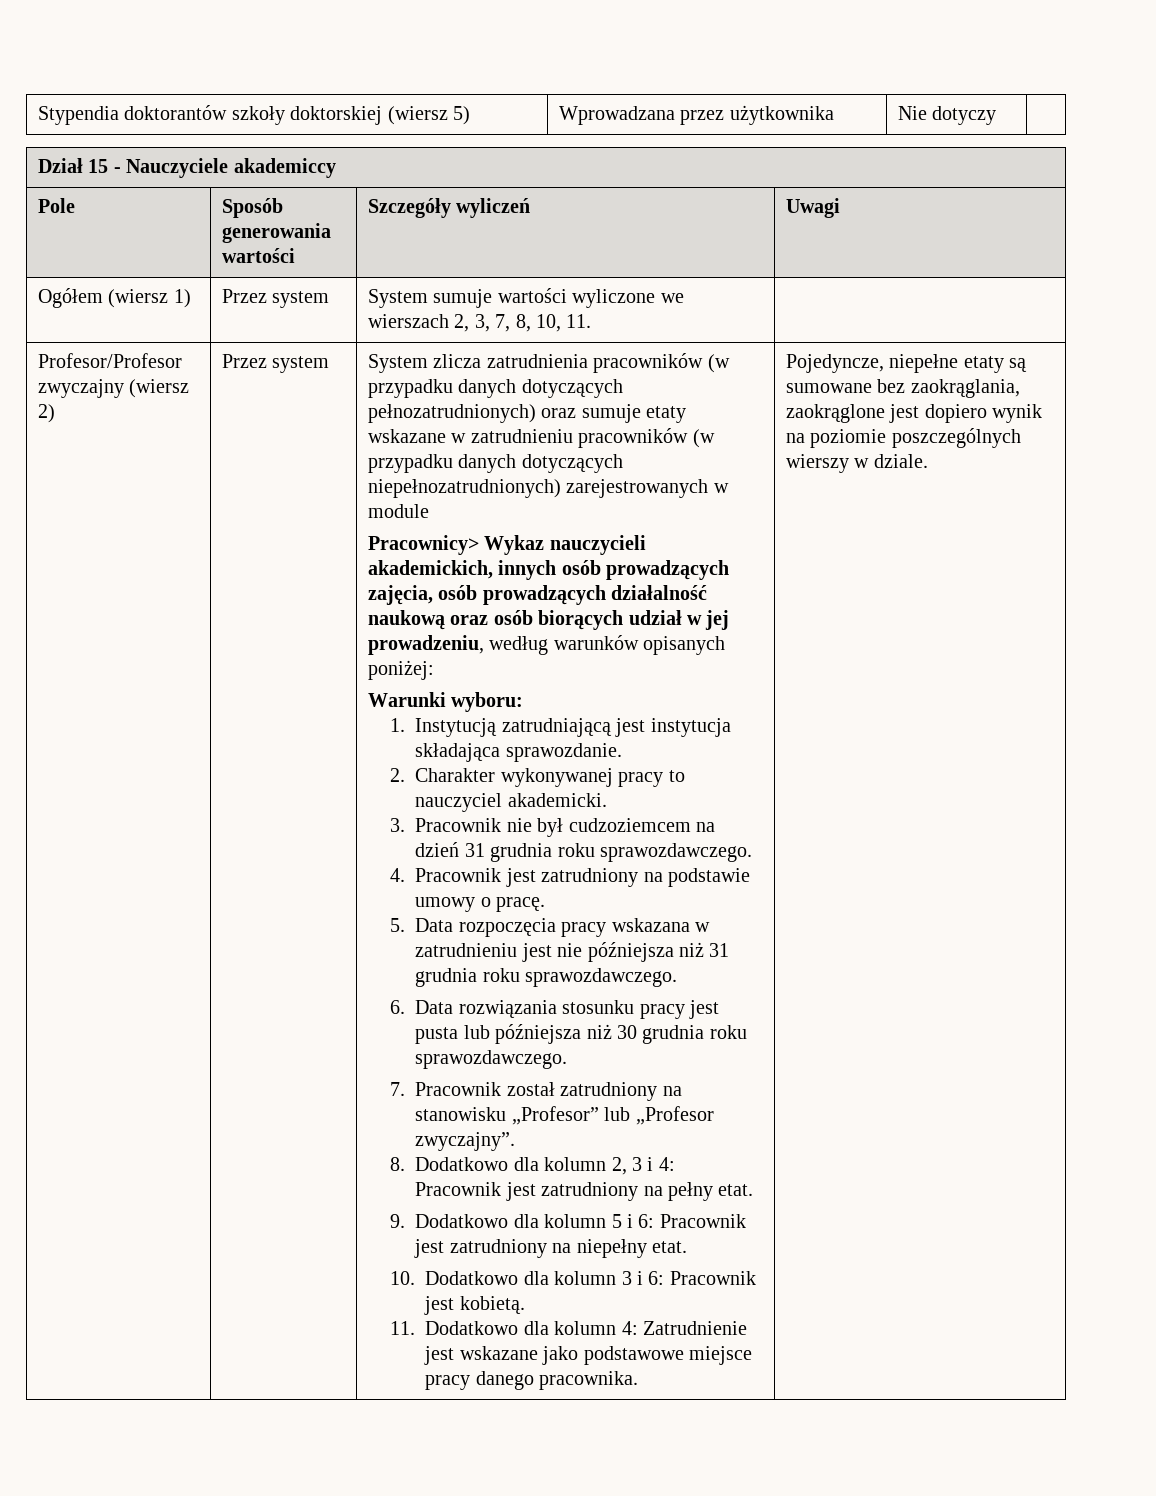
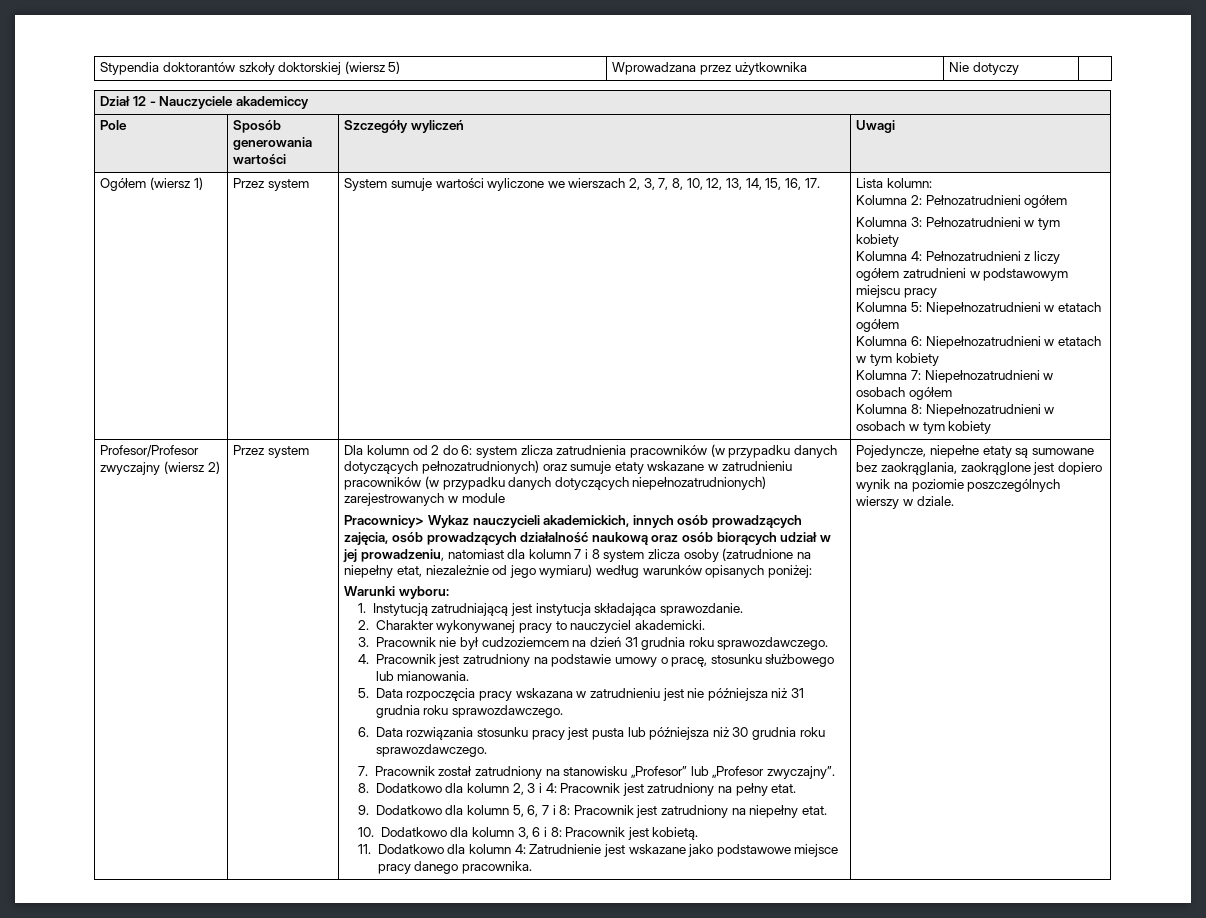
- Dział 15 - Nauczyciele akademiccy
+ Dział 12 - Nauczyciele akademiccy
- System sumuje wartości wyliczone we wierszach 2, 3, 7, 8, 10, 11.
+ System sumuje wartości wyliczone we wierszach 2, 3, 7, 8, 10, 12, 13, 14, 15, 16, 17. | Lista kolumn:
+ Kolumna 2: Pełnozatrudnieni ogółem
+ Kolumna 3: Pełnozatrudnieni w tym kobiety
+ Kolumna 4: Pełnozatrudnieni z liczy ogółem zatrudnieni w podstawowym miejscu pracy
+ Kolumna 5: Niepełnozatrudnieni w etatach ogółem
+ Kolumna 6: Niepełnozatrudnieni w etatach w tym kobiety
+ Kolumna 7: Niepełnozatrudnieni w osobach ogółem
+ Kolumna 8: Niepełnozatrudnieni w osobach w tym kobiety
- System zlicza zatrudnienia pracowników (w przypadku danych dotyczących pełnozatrudnionych) oraz sumuje etaty wskazane w zatrudnieniu pracowników (w przypadku danych dotyczących niepełnozatrudnionych) zarejestrowanych w module
+ Dla kolumn od 2 do 6: system zlicza zatrudnienia pracowników (w przypadku danych dotyczących pełnozatrudnionych) oraz sumuje etaty wskazane w zatrudnieniu pracowników (w przypadku danych dotyczących niepełnozatrudnionych) zarejestrowanych w module
- Pracownicy> Wykaz nauczycieli akademickich, innych osób prowadzących zajęcia, osób prowadzących działalność naukową oraz osób biorących udział w jej prowadzeniu, według warunków opisanych poniżej:
+ Pracownicy> Wykaz nauczycieli akademickich, innych osób prowadzących zajęcia, osób prowadzących działalność naukową oraz osób biorących udział w jej prowadzeniu, natomiast dla kolumn 7 i 8 system zlicza osoby (zatrudnione na niepełny etat, niezależnie od jego wymiaru) według warunków opisanych poniżej:
- 4. Pracownik jest zatrudniony na podstawie umowy o pracę.
+ 4. Pracownik jest zatrudniony na podstawie umowy o pracę, stosunku służbowego lub mianowania.
- 9. Dodatkowo dla kolumn 5 i 6: Pracownik jest zatrudniony na niepełny etat.
+ 9. Dodatkowo dla kolumn 5, 6, 7 i 8: Pracownik jest zatrudniony na niepełny etat.
- 10. Dodatkowo dla kolumn 3 i 6: Pracownik jest kobietą.
+ 10. Dodatkowo dla kolumn 3, 6 i 8: Pracownik jest kobietą.

